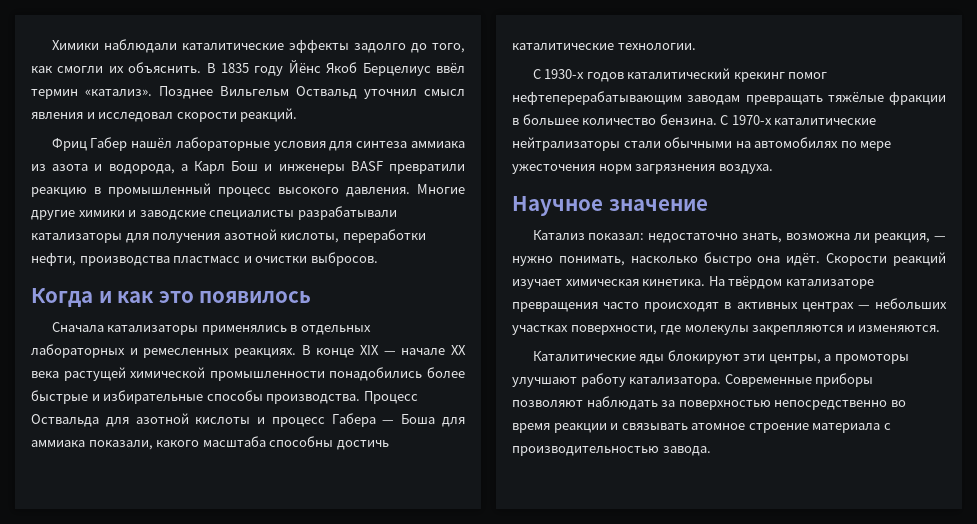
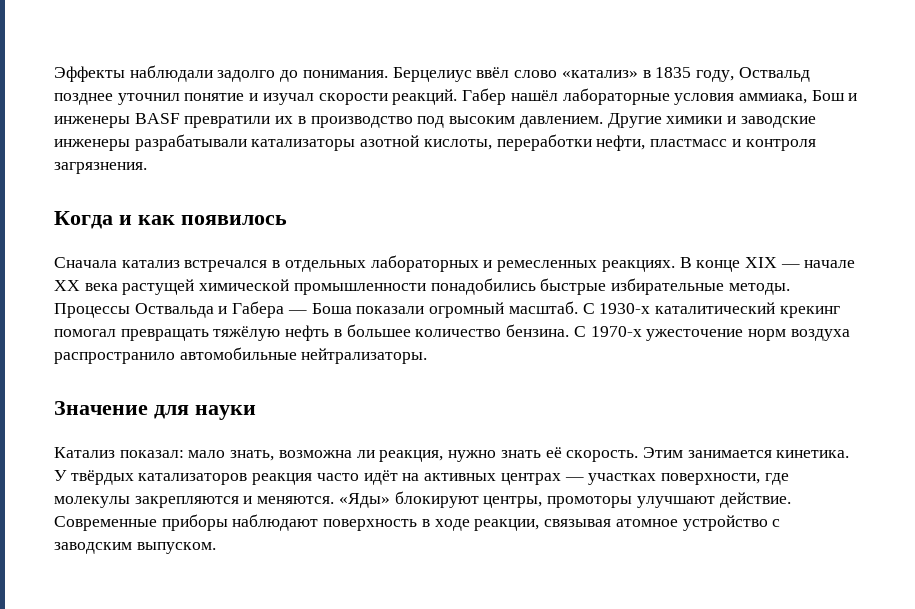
- Химики наблюдали каталитические эффекты задолго до того, как смогли их объяснить. В 1835 году Йёнс Якоб Берцелиус ввёл термин «катализ». Позднее Вильгельм Оствальд уточнил смысл явления и исследовал скорости реакций.
- Фриц Габер нашёл лабораторные условия для синтеза аммиака из азота и водорода, а Карл Бош и инженеры BASF превратили реакцию в промышленный процесс высокого давления. Многие другие химики и заводские специалисты разрабатывали катализаторы для получения азотной кислоты, переработки нефти, производства пластмасс и очистки выбросов.
+ Эффекты наблюдали задолго до понимания. Берцелиус ввёл слово «катализ» в 1835 году, Оствальд позднее уточнил понятие и изучал скорости реакций. Габер нашёл лабораторные условия аммиака, Бош и инженеры BASF превратили их в производство под высоким давлением. Другие химики и заводские инженеры разрабатывали катализаторы азотной кислоты, переработки нефти, пластмасс и контроля загрязнения.
- Когда и как это появилось
+ Когда и как появилось
- Сначала катализаторы применялись в отдельных лабораторных и ремесленных реакциях.
+ Сначала катализ встречался в отдельных лабораторных и ремесленных реакциях.
- В конце XIX — начале XX века растущей химической промышленности понадобились более быстрые и избирательные способы производства. Процесс Оствальда для азотной кислоты и процесс Габера — Боша для аммиака показали, какого масштаба способны достичь каталитические технологии.
- С 1930-х годов каталитический крекинг помог нефтеперерабатывающим заводам превращать тяжёлые фракции в большее количество бензина.
+ В конце XIX — начале XX века растущей химической промышленности понадобились быстрые избирательные методы. Процессы Оствальда и Габера — Боша показали огромный масштаб. С 1930-х каталитический крекинг помогал превращать тяжёлую нефть в большее количество бензина.
- С 1970-х каталитические нейтрализаторы стали обычными на автомобилях по мере ужесточения норм загрязнения воздуха.
- Научное значение
+ С 1970-х ужесточение норм воздуха распространило автомобильные нейтрализаторы.
+ Значение для науки
- Катализ показал: недостаточно знать, возможна ли реакция, — нужно понимать, насколько быстро она идёт. Скорости реакций изучает химическая кинетика. На твёрдом катализаторе превращения часто происходят в активных центрах — небольших участках поверхности, где молекулы закрепляются и изменяются.
- Каталитические яды блокируют эти центры, а промоторы улучшают работу катализатора. Современные приборы позволяют наблюдать за поверхностью непосредственно во время реакции и связывать атомное строение материала с производительностью завода.
+ Катализ показал: мало знать, возможна ли реакция, нужно знать её скорость. Этим занимается кинетика. У твёрдых катализаторов реакция часто идёт на активных центрах — участках поверхности, где молекулы закрепляются и меняются. «Яды» блокируют центры, промоторы улучшают действие. Современные приборы наблюдают поверхность в ходе реакции, связывая атомное устройство с заводским выпуском.

